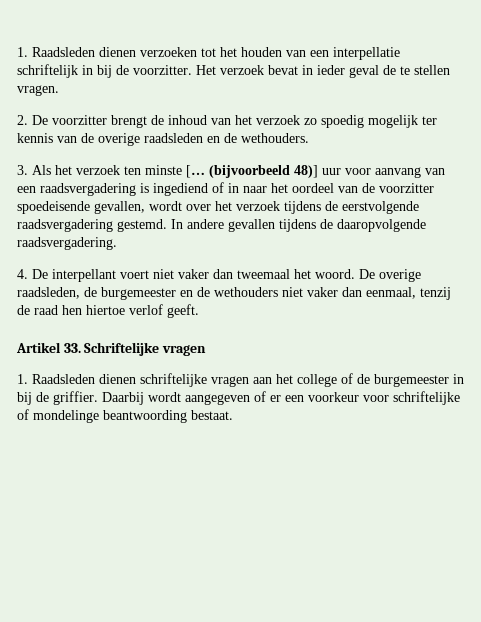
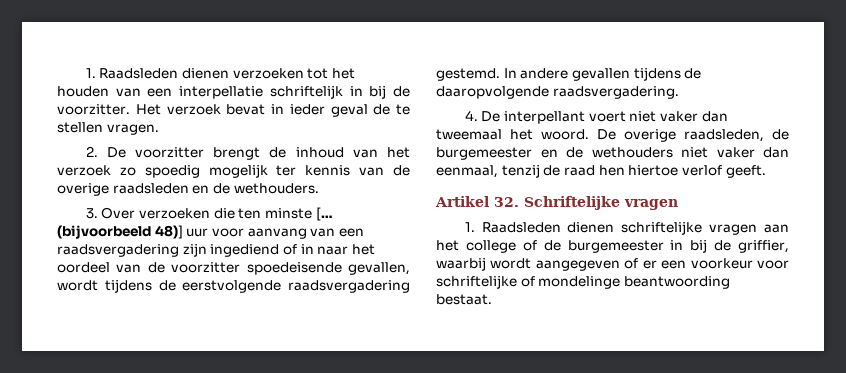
- 3. Als het verzoek ten minste […
+ 3. Over verzoeken die ten minste […
- (bijvoorbeeld 48)] uur voor aanvang van een raadsvergadering is ingediend of in naar het oordeel van de voorzitter spoedeisende gevallen, wordt over het verzoek tijdens de eerstvolgende raadsvergadering gestemd.
+ (bijvoorbeeld 48)] uur voor aanvang van een raadsvergadering zijn ingediend of in naar het oordeel van de voorzitter spoedeisende gevallen, wordt tijdens de eerstvolgende raadsvergadering gestemd.
- Artikel 33. Schriftelijke vragen
+ Artikel 32. Schriftelijke vragen
- 1. Raadsleden dienen schriftelijke vragen aan het college of de burgemeester in bij de griffier. Daarbij wordt aangegeven of er een voorkeur voor schriftelijke of mondelinge beantwoording bestaat.
+ 1. Raadsleden dienen schriftelijke vragen aan het college of de burgemeester in bij de griffier, waarbij wordt aangegeven of er een voorkeur voor schriftelijke of mondelinge beantwoording bestaat.

